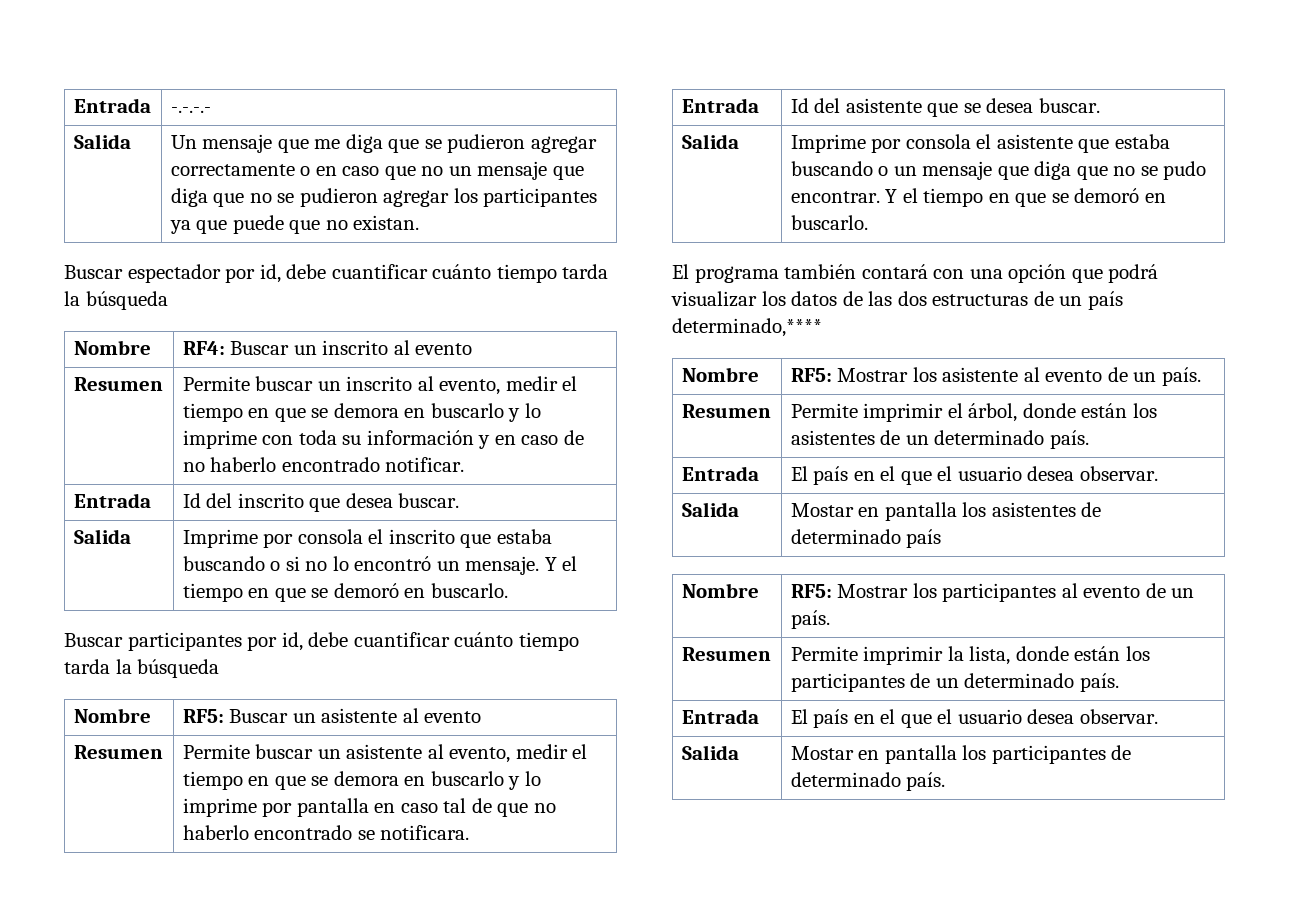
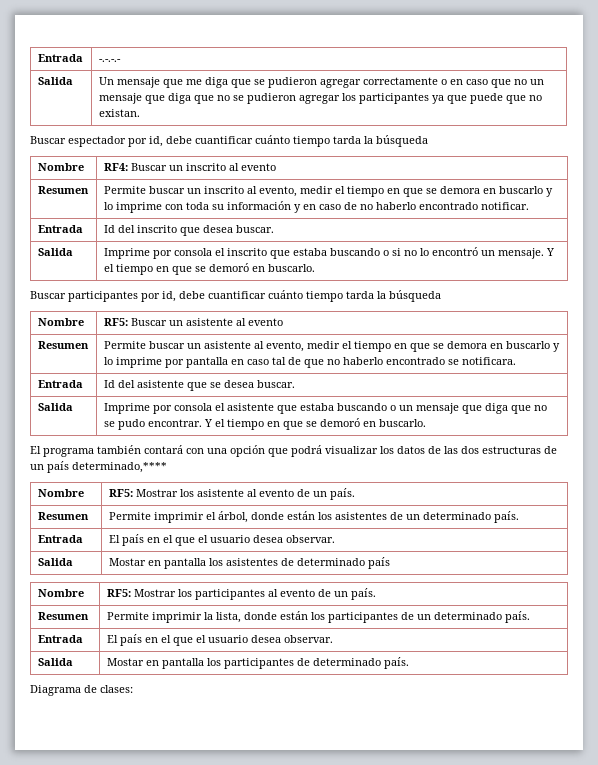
+ Diagrama de clases:

